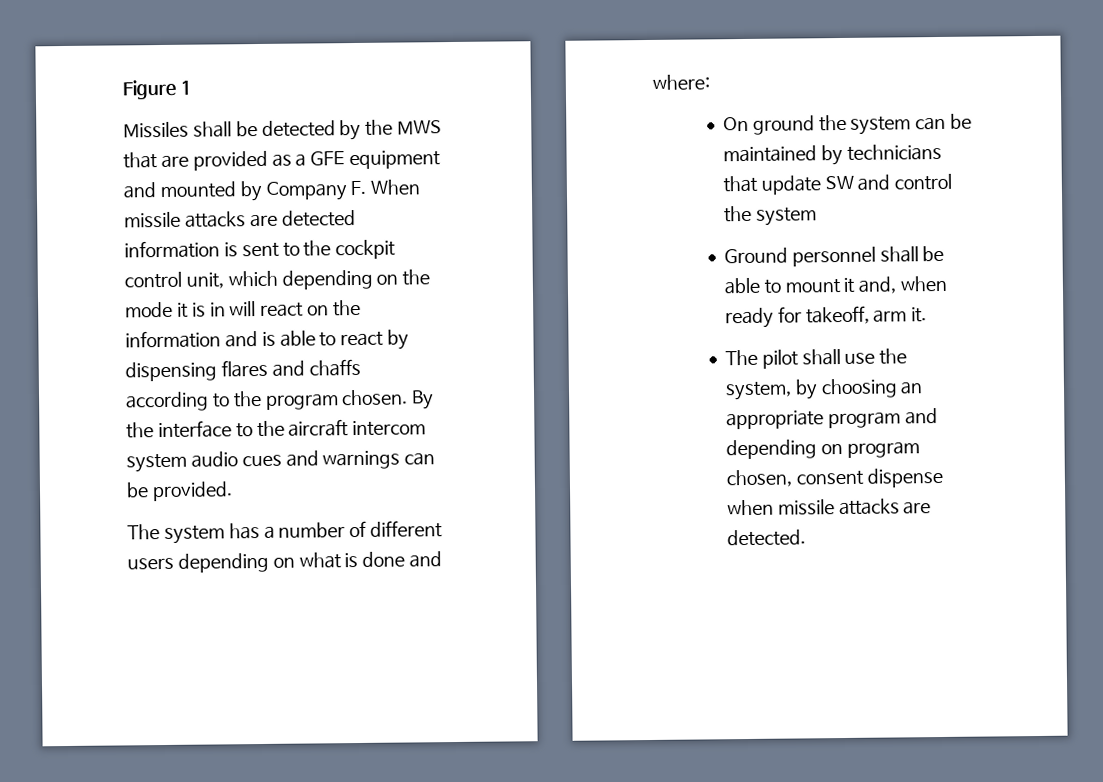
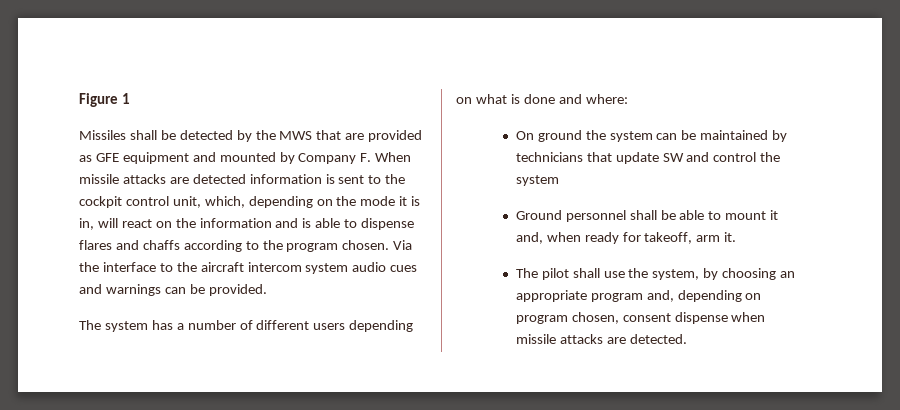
- Missiles shall be detected by the MWS that are provided as a GFE equipment and mounted by Company F. When missile attacks are detected information is sent to the cockpit control unit, which depending on the mode it is in will react on the information and is able to react by dispensing flares and chaffs according to the program chosen.
+ Missiles shall be detected by the MWS that are provided as GFE equipment and mounted by Company F. When missile attacks are detected information is sent to the cockpit control unit, which, depending on the mode it is in, will react on the information and is able to dispense flares and chaffs according to the program chosen.
- By the interface to the aircraft intercom system audio cues and warnings can be provided.
+ Via the interface to the aircraft intercom system audio cues and warnings can be provided.
- The pilot shall use the system, by choosing an appropriate program and depending on program chosen, consent dispense when missile attacks are detected.
+ The pilot shall use the system, by choosing an appropriate program and, depending on program chosen, consent dispense when missile attacks are detected.

